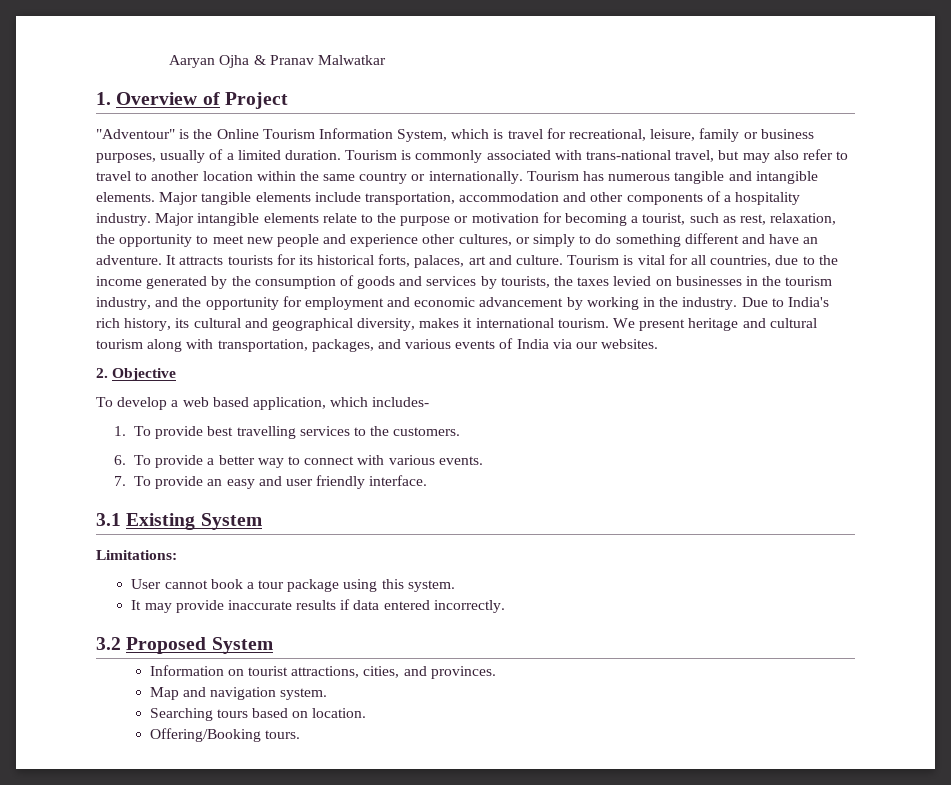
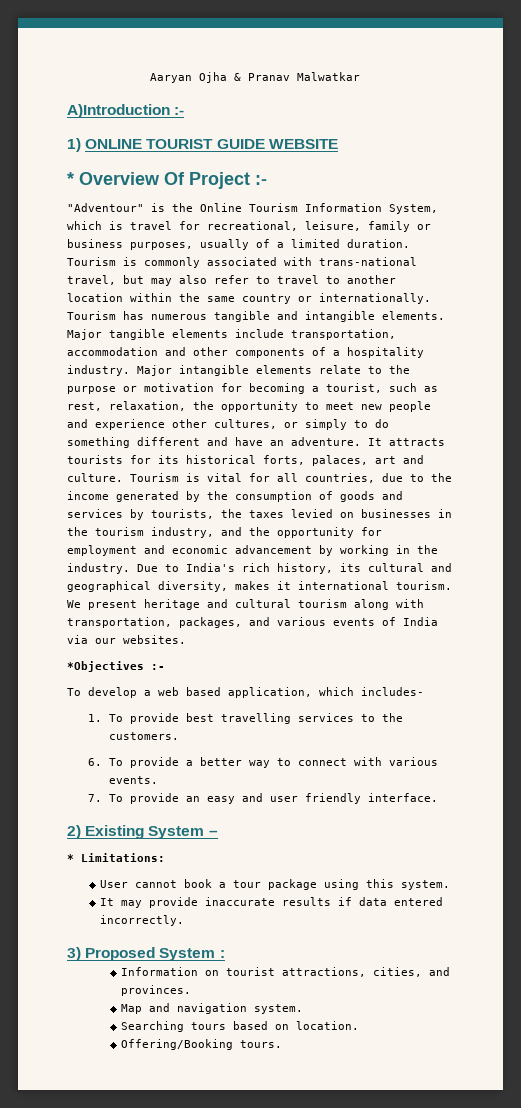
- 1. Overview of Project
+ A)Introduction :-
+ 1) ONLINE TOURIST GUIDE WEBSITE
+ * Overview Of Project :-
- 2. Objective
+ *Objectives :-
- 3.1 Existing System
- Limitations:
+ 2) Existing System –
+ * Limitations:
- 3.2 Proposed System
+ 3) Proposed System :

